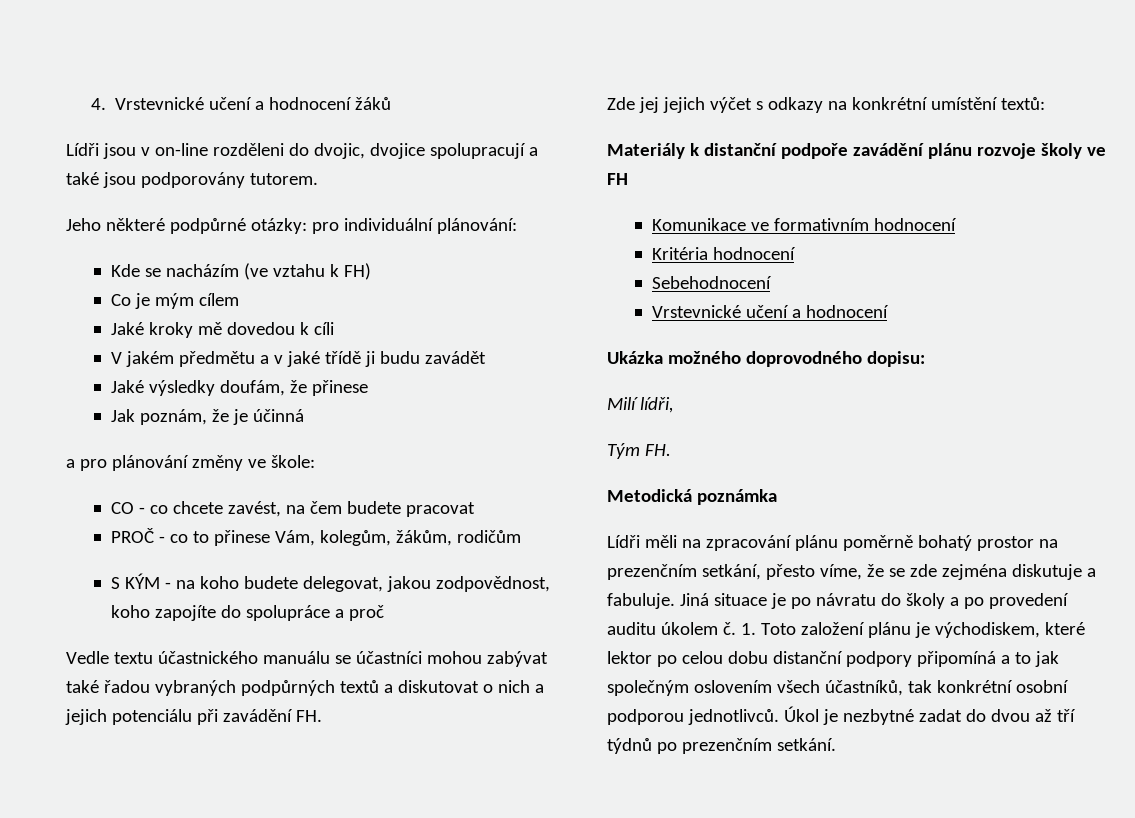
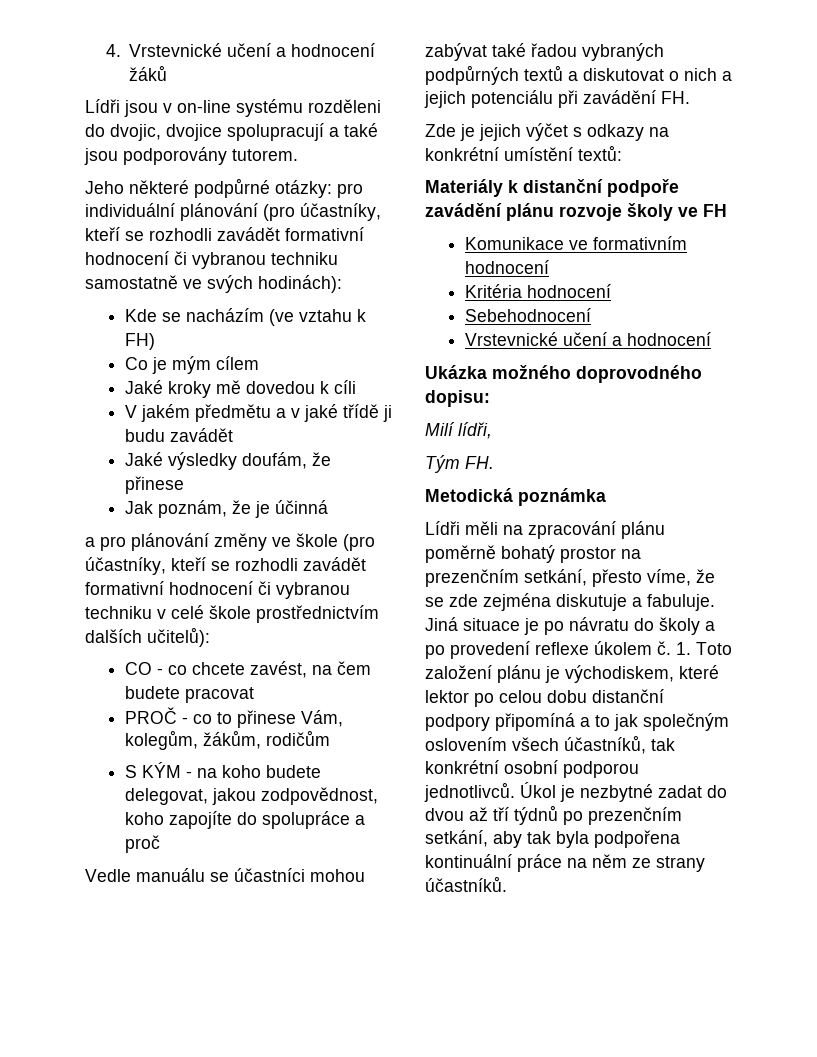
- Lídři jsou v on-line rozděleni do dvojic, dvojice spolupracují a také jsou podporovány tutorem.
+ Lídři jsou v on-line systému rozděleni do dvojic, dvojice spolupracují a také jsou podporovány tutorem.
- Jeho některé podpůrné otázky: pro individuální plánování:
+ Jeho některé podpůrné otázky: pro individuální plánování (pro účastníky, kteří se rozhodli zavádět formativní hodnocení či vybranou techniku samostatně ve svých hodinách):
- a pro plánování změny ve škole:
+ a pro plánování změny ve škole (pro účastníky, kteří se rozhodli zavádět formativní hodnocení či vybranou techniku v celé škole prostřednictvím dalších učitelů):
- Vedle textu účastnického manuálu se účastníci mohou zabývat také řadou vybraných podpůrných textů a diskutovat o nich a jejich potenciálu při zavádění FH.
+ Vedle manuálu se účastníci mohou zabývat také řadou vybraných podpůrných textů a diskutovat o nich a jejich potenciálu při zavádění FH.
- Zde jej jejich výčet s odkazy na konkrétní umístění textů:
+ Zde je jejich výčet s odkazy na konkrétní umístění textů:
- Jiná situace je po návratu do školy a po provedení auditu úkolem č.
+ Jiná situace je po návratu do školy a po provedení reflexe úkolem č.
- Úkol je nezbytné zadat do dvou až tří týdnů po prezenčním setkání.
+ Úkol je nezbytné zadat do dvou až tří týdnů po prezenčním setkání, aby tak byla podpořena kontinuální práce na něm ze strany účastníků.

